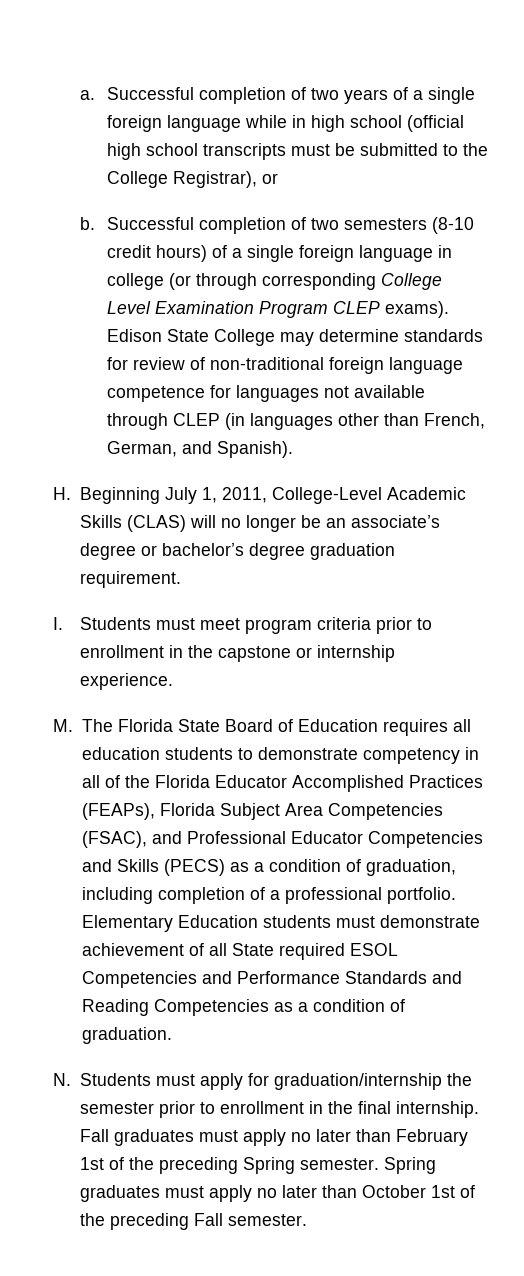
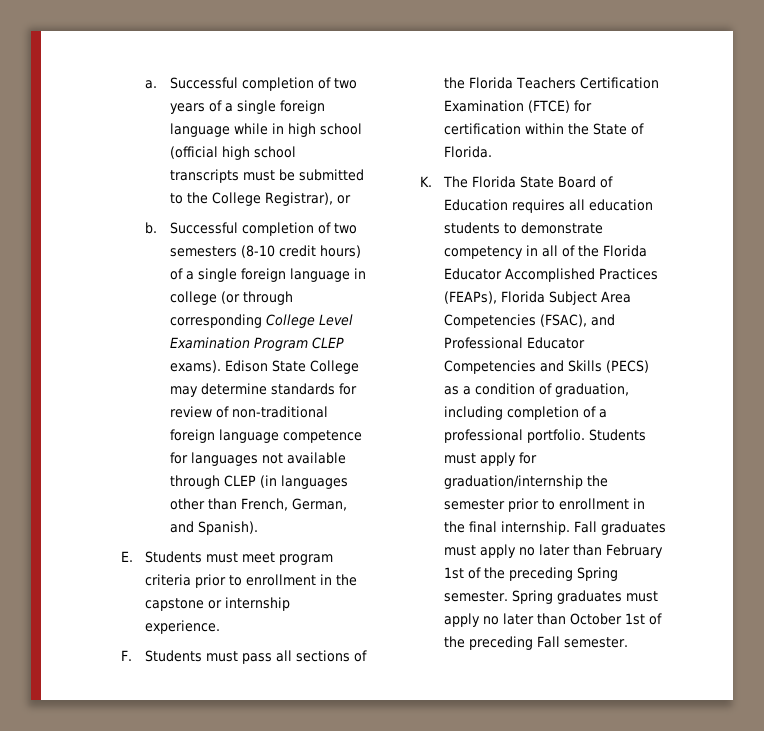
- H. Beginning July 1, 2011, College-Level Academic Skills (CLAS) will no longer be an associate’s degree or bachelor’s degree graduation requirement.
- I. Students must meet program criteria prior to enrollment in the capstone or internship experience.
+ E. Students must meet program criteria prior to enrollment in the capstone or internship experience.
- M. The Florida State Board of Education requires all education students to demonstrate competency in all of the Florida Educator Accomplished Practices (FEAPs), Florida Subject Area Competencies (FSAC), and Professional Educator Competencies and Skills (PECS) as a condition of graduation, including completion of a professional portfolio.
+ F. Students must pass all sections of the Florida Teachers Certification Examination (FTCE) for certification within the State of Florida.
+ K. The Florida State Board of Education requires all education students to demonstrate competency in all of the Florida Educator Accomplished Practices (FEAPs), Florida Subject Area Competencies (FSAC), and Professional Educator Competencies and Skills (PECS) as a condition of graduation, including completion of a professional portfolio.
- Elementary Education students must demonstrate achievement of all State required ESOL Competencies and Performance Standards and Reading Competencies as a condition of graduation.
- N. Students must apply for graduation/internship the semester prior to enrollment in the final internship.
+ Students must apply for graduation/internship the semester prior to enrollment in the final internship.

